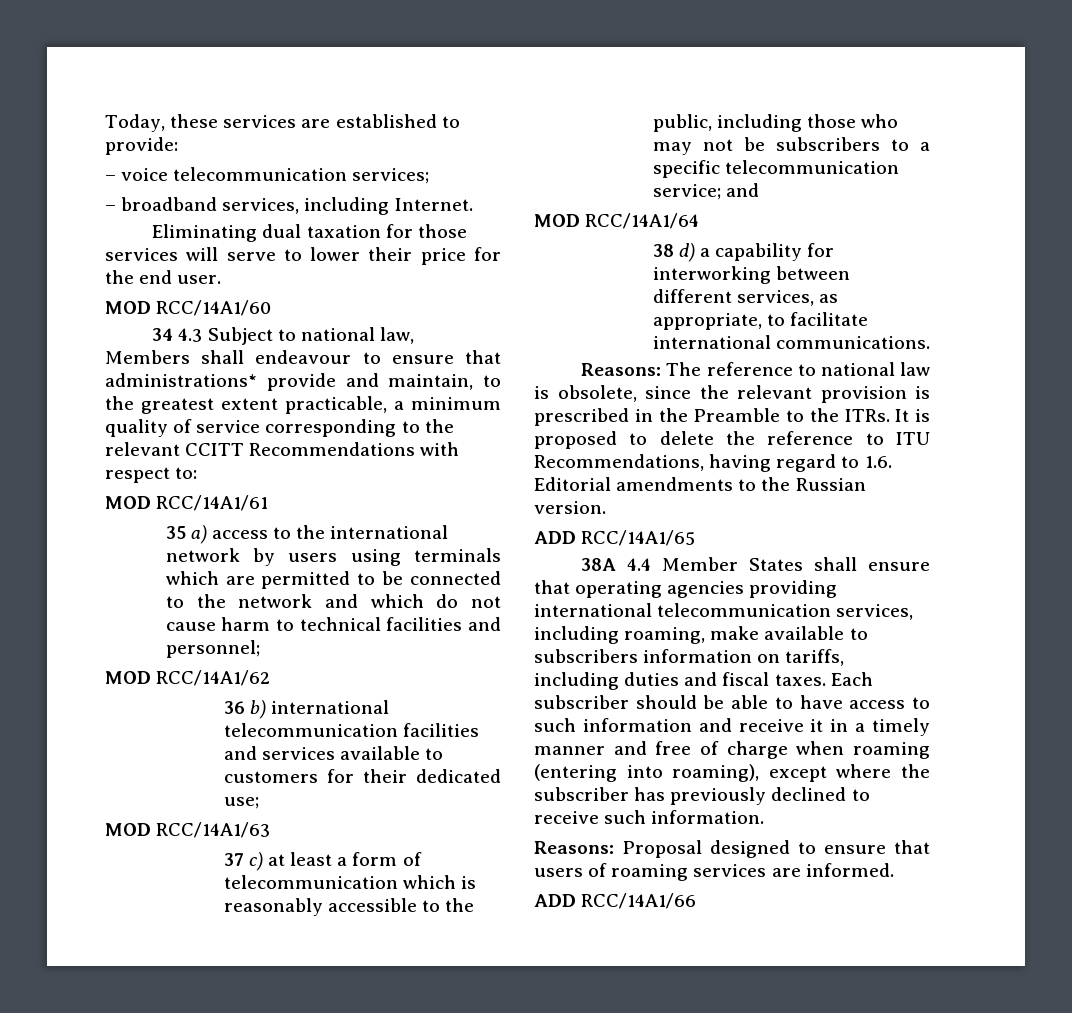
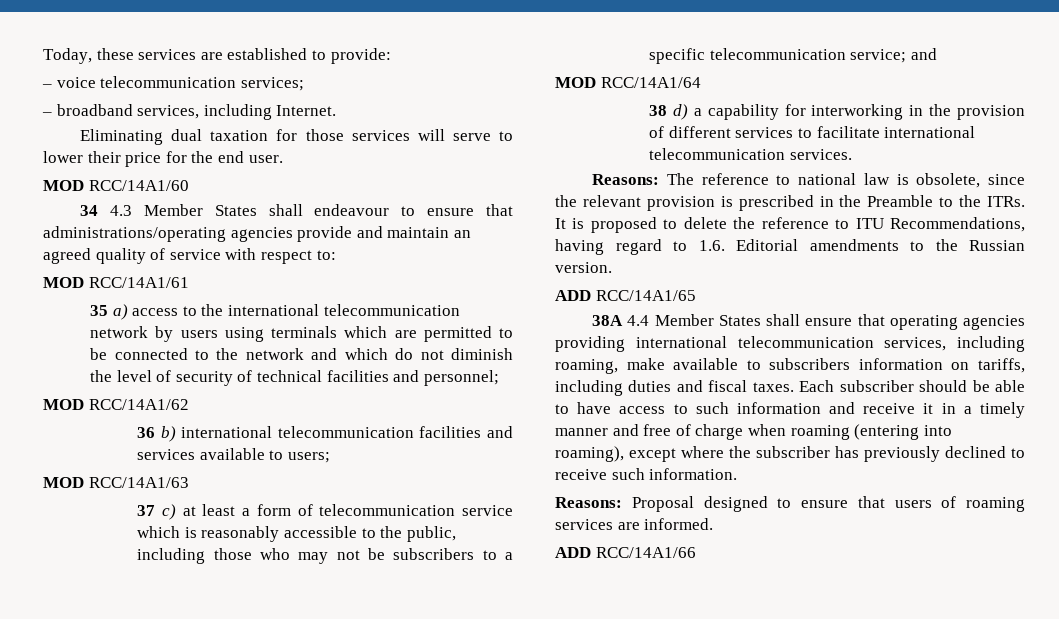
- 34 4.3 Subject to national law, Members shall endeavour to ensure that administrations* provide and maintain, to the greatest extent practicable, a minimum quality of service corresponding to the relevant CCITT Recommendations with respect to:
+ 34 4.3 Member States shall endeavour to ensure that administrations/operating agencies provide and maintain an agreed quality of service with respect to:
- 35 a) access to the international network by users using terminals which are permitted to be connected to the network and which do not cause harm to technical facilities and personnel;
+ 35 a) access to the international telecommunication network by users using terminals which are permitted to be connected to the network and which do not diminish the level of security of technical facilities and personnel;
- 36 b) international telecommunication facilities and services available to customers for their dedicated use;
+ 36 b) international telecommunication facilities and services available to users;
- 37 c) at least a form of telecommunication which is reasonably accessible to the public, including those who may not be subscribers to a specific telecommunication service; and
+ 37 c) at least a form of telecommunication service which is reasonably accessible to the public, including those who may not be subscribers to a specific telecommunication service; and
- 38 d) a capability for interworking between different services, as appropriate, to facilitate international communications.
+ 38 d) a capability for interworking in the provision of different services to facilitate international telecommunication services.

